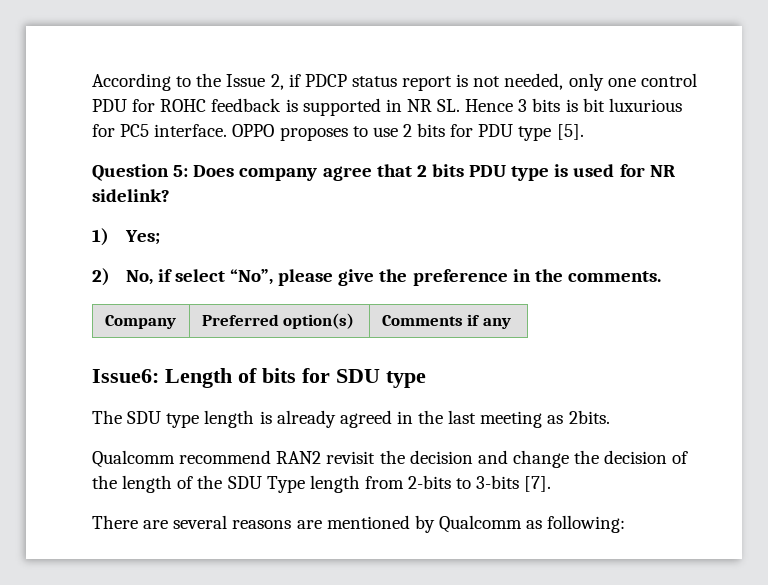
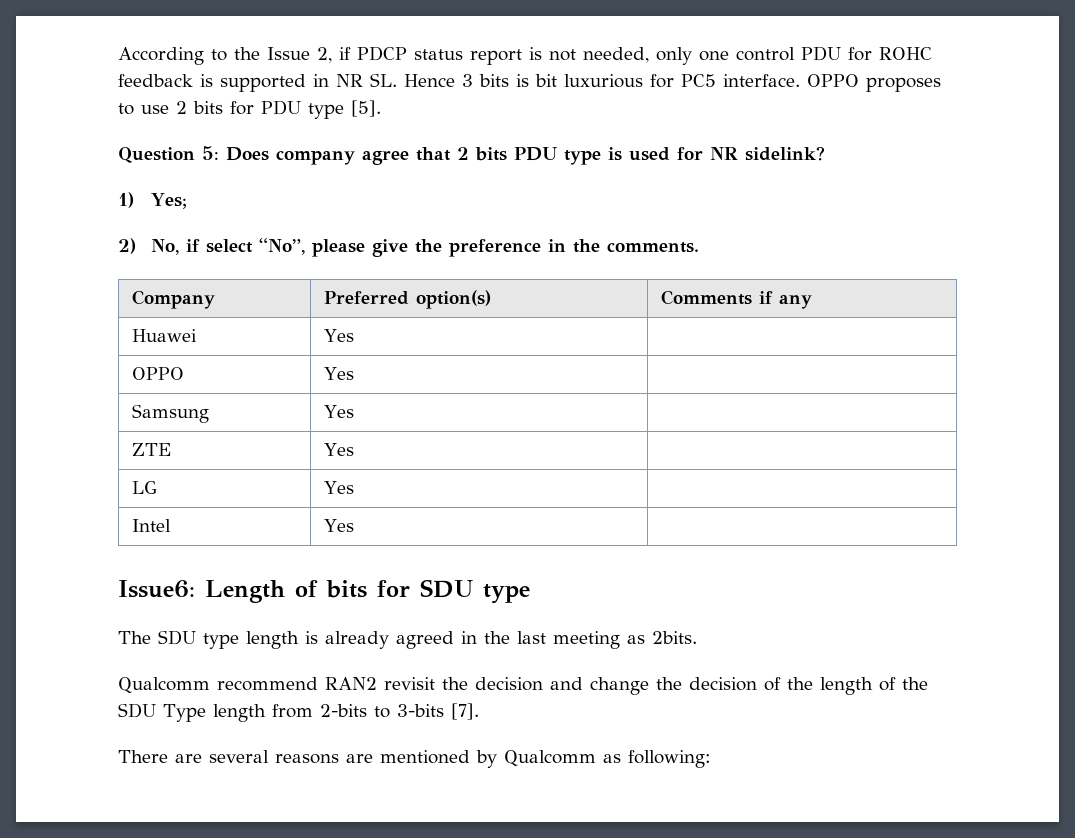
+ Huawei | Yes |
+ OPPO | Yes |
+ Samsung | Yes |
+ ZTE | Yes |
+ LG | Yes |
+ Intel | Yes |

